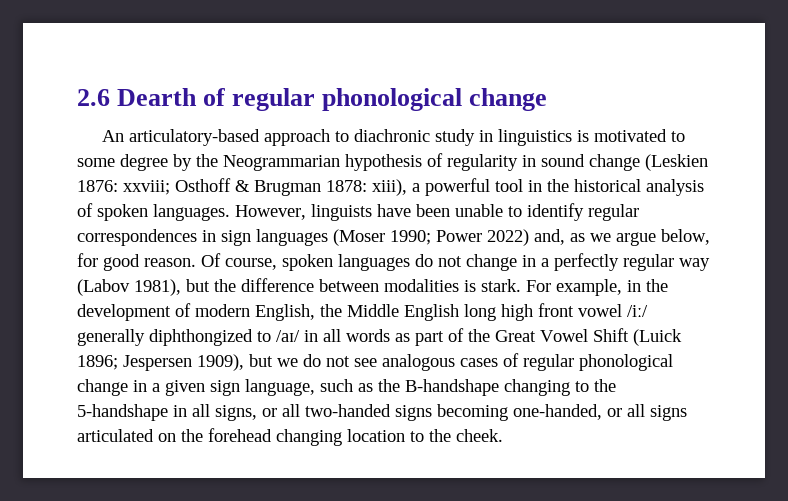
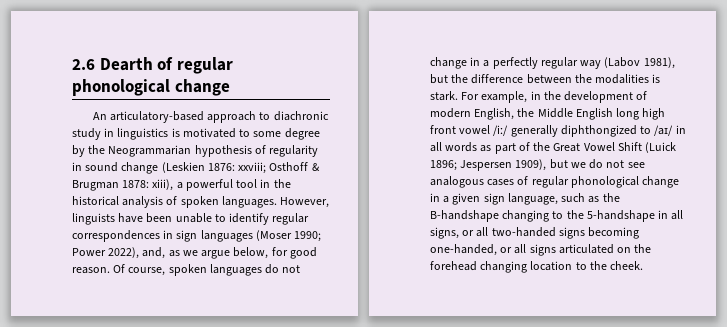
- However, linguists have been unable to identify regular correspondences in sign languages (Moser 1990; Power 2022) and, as we argue below, for good reason.
+ However, linguists have been unable to identify regular correspondences in sign languages (Moser 1990; Power 2022), and, as we argue below, for good reason.
- Of course, spoken languages do not change in a perfectly regular way (Labov 1981), but the difference between modalities is stark.
+ Of course, spoken languages do not change in a perfectly regular way (Labov 1981), but the difference between the modalities is stark.

